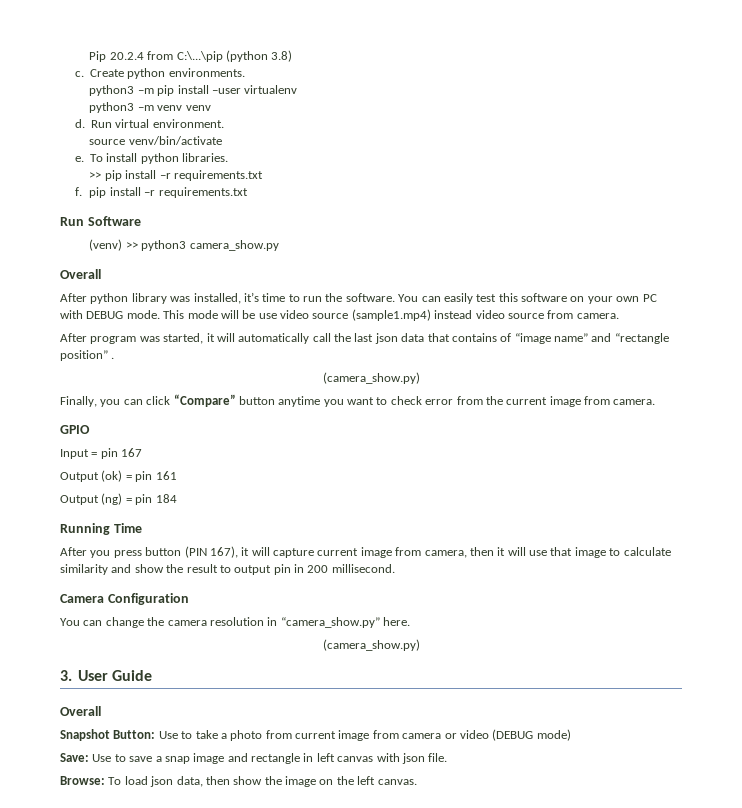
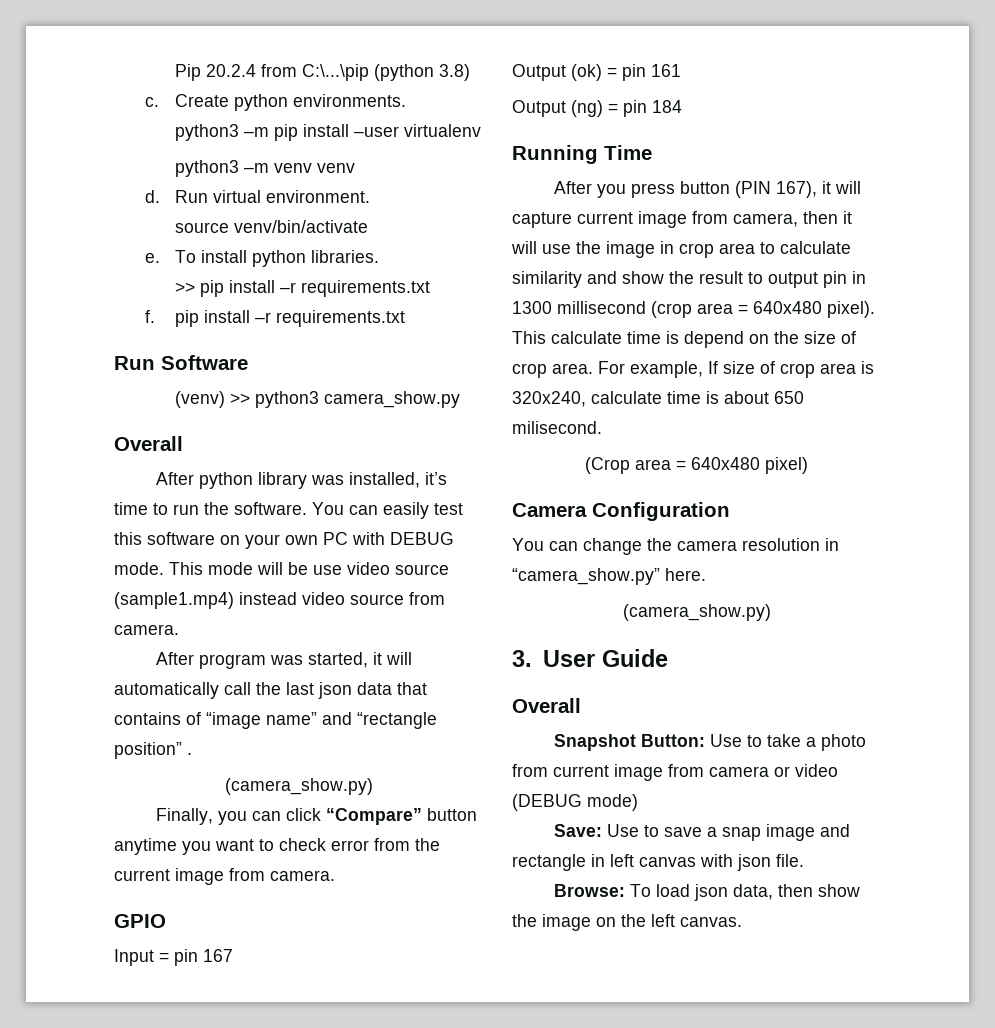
- After you press button (PIN 167), it will capture current image from camera, then it will use that image to calculate similarity and show the result to output pin in 200 millisecond.
+ After you press button (PIN 167), it will capture current image from camera, then it will use the image in crop area to calculate similarity and show the result to output pin in 1300 millisecond (crop area = 640x480 pixel). This calculate time is depend on the size of crop area. For example, If size of crop area is 320x240, calculate time is about 650 milisecond.
+ (Crop area = 640x480 pixel)

